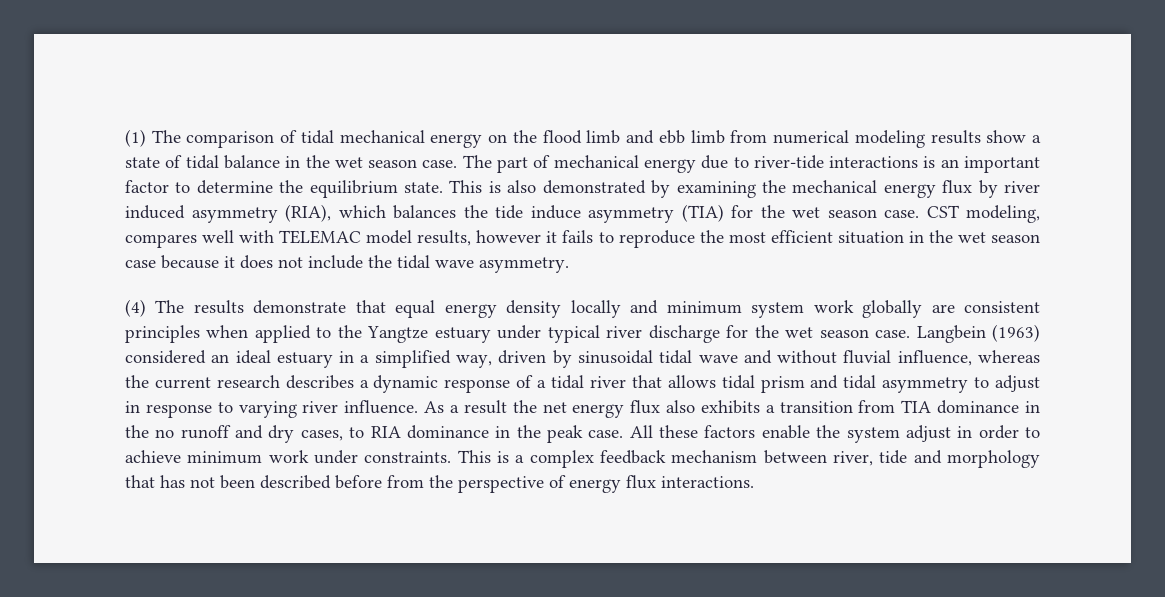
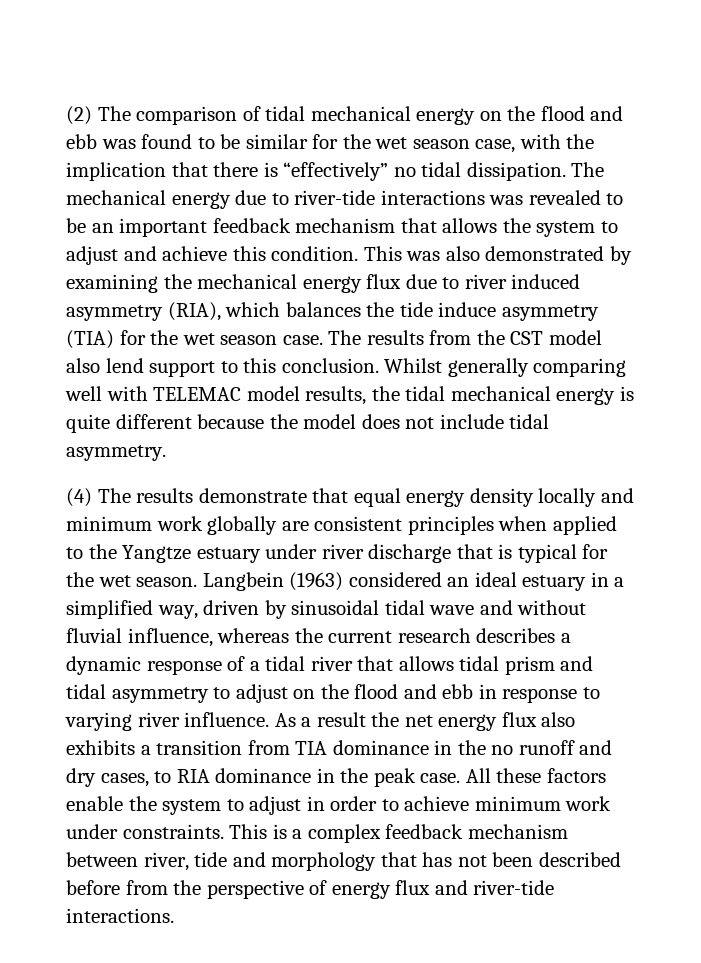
- (1) The comparison of tidal mechanical energy on the flood limb and ebb limb from numerical modeling results show a state of tidal balance in the wet season case. The part of mechanical energy due to river-tide interactions is an important factor to determine the equilibrium state. This is also demonstrated by examining the mechanical energy flux by river induced asymmetry (RIA), which balances the tide induce asymmetry (TIA) for the wet season case.
+ (2) The comparison of tidal mechanical energy on the flood and ebb was found to be similar for the wet season case, with the implication that there is “effectively” no tidal dissipation. The mechanical energy due to river-tide interactions was revealed to be an important feedback mechanism that allows the system to adjust and achieve this condition. This was also demonstrated by examining the mechanical energy flux due to river induced asymmetry (RIA), which balances the tide induce asymmetry (TIA) for the wet season case.
- CST modeling, compares well with TELEMAC model results, however it fails to reproduce the most efficient situation in the wet season case because it does not include the tidal wave asymmetry.
+ The results from the CST model also lend support to this conclusion. Whilst generally comparing well with TELEMAC model results, the tidal mechanical energy is quite different because the model does not include tidal asymmetry.
- (4) The results demonstrate that equal energy density locally and minimum system work globally are consistent principles when applied to the Yangtze estuary under typical river discharge for the wet season case.
+ (4) The results demonstrate that equal energy density locally and minimum work globally are consistent principles when applied to the Yangtze estuary under river discharge that is typical for the wet season.
- Langbein (1963) considered an ideal estuary in a simplified way, driven by sinusoidal tidal wave and without fluvial influence, whereas the current research describes a dynamic response of a tidal river that allows tidal prism and tidal asymmetry to adjust in response to varying river influence.
+ Langbein (1963) considered an ideal estuary in a simplified way, driven by sinusoidal tidal wave and without fluvial influence, whereas the current research describes a dynamic response of a tidal river that allows tidal prism and tidal asymmetry to adjust on the flood and ebb in response to varying river influence.
- All these factors enable the system adjust in order to achieve minimum work under constraints.
+ All these factors enable the system to adjust in order to achieve minimum work under constraints.
- This is a complex feedback mechanism between river, tide and morphology that has not been described before from the perspective of energy flux interactions.
+ This is a complex feedback mechanism between river, tide and morphology that has not been described before from the perspective of energy flux and river-tide interactions.

